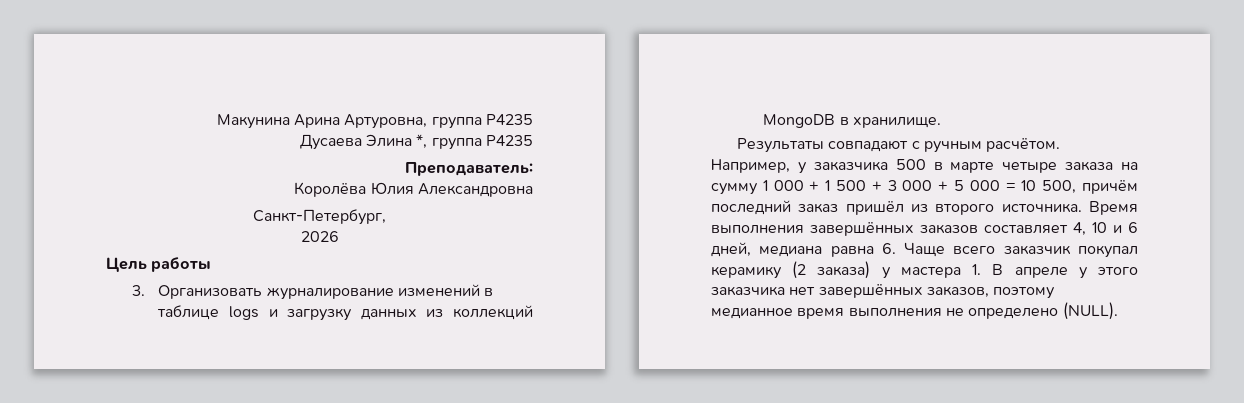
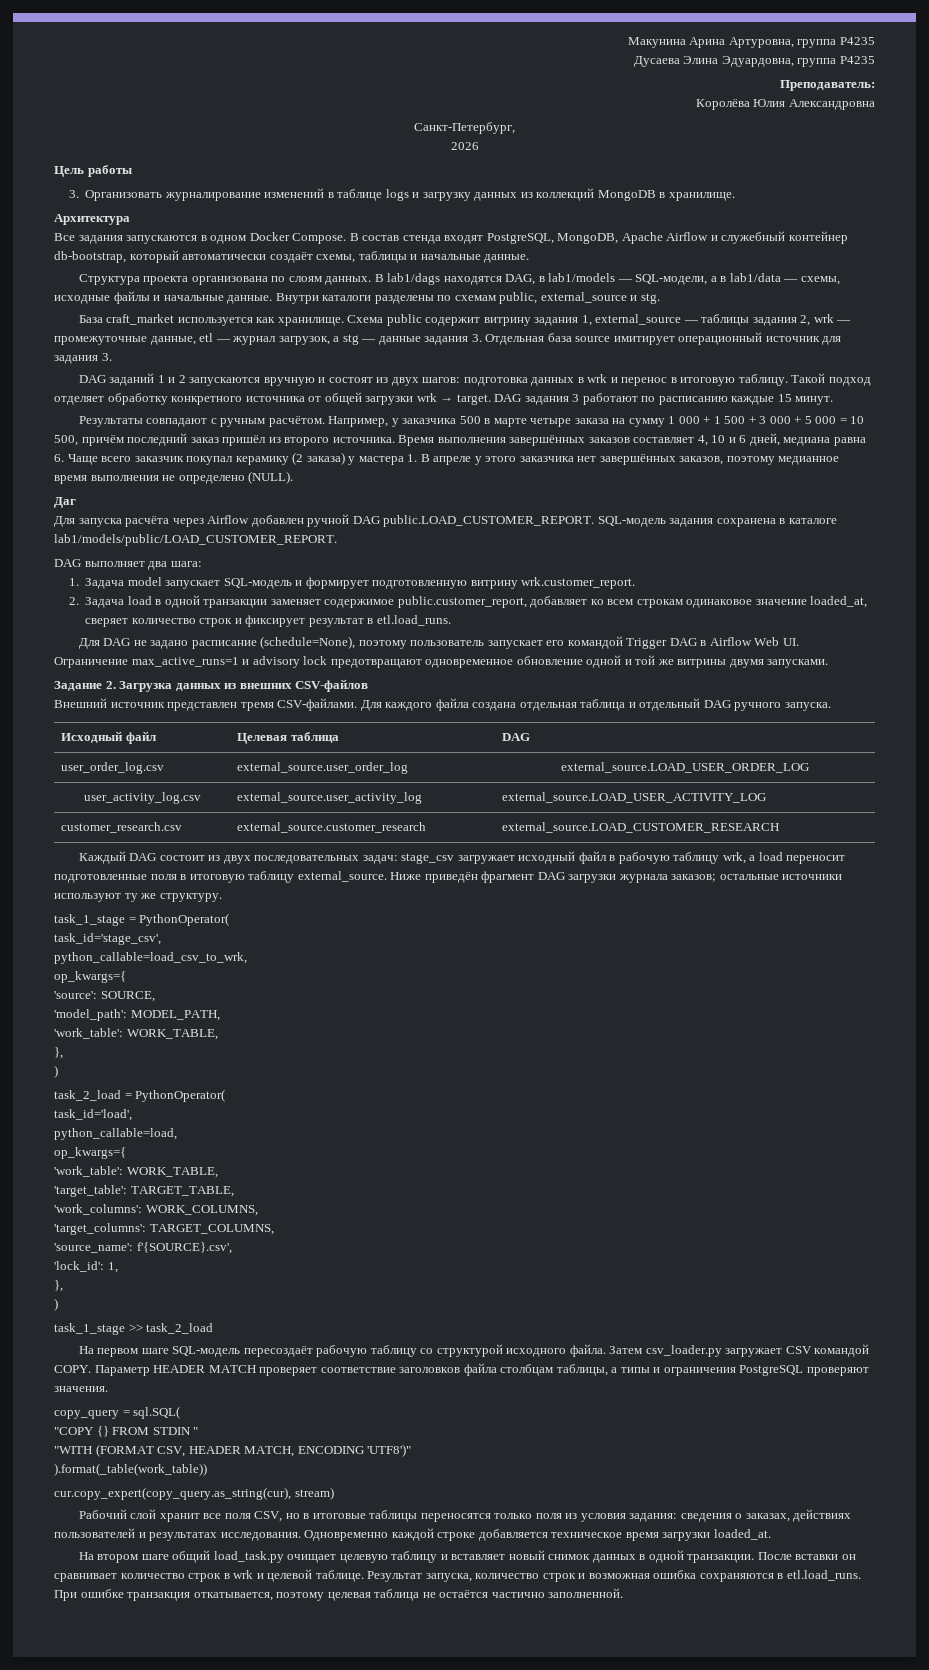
- Дусаева Элина *, группа P4235
+ Дусаева Элина Эдуардовна, группа P4235
+ Архитектура
+ Все задания запускаются в одном Docker Compose. В состав стенда входят PostgreSQL, MongoDB, Apache Airflow и служебный контейнер db-bootstrap, который автоматически создаёт схемы, таблицы и начальные данные.
+ Структура проекта организована по слоям данных. В lab1/dags находятся DAG, в lab1/models — SQL-модели, а в lab1/data — схемы, исходные файлы и начальные данные. Внутри каталоги разделены по схемам public, external_source и stg.
+ База craft_market используется как хранилище. Схема public содержит витрину задания 1, external_source — таблицы задания 2, wrk — промежуточные данные, etl — журнал загрузок, а stg — данные задания 3. Отдельная база source имитирует операционный источник для задания 3.
+ DAG заданий 1 и 2 запускаются вручную и состоят из двух шагов: подготовка данных в wrk и перенос в итоговую таблицу. Такой подход отделяет обработку конкретного источника от общей загрузки wrk → target. DAG задания 3 работают по расписанию каждые 15 минут.
+ Даг
+ Для запуска расчёта через Airflow добавлен ручной DAG public.LOAD_CUSTOMER_REPORT. SQL-модель задания сохранена в каталоге lab1/models/public/LOAD_CUSTOMER_REPORT.
+ DAG выполняет два шага:
+ 1. Задача model запускает SQL-модель и формирует подготовленную витрину wrk.customer_report.
+ 2. Задача load в одной транзакции заменяет содержимое public.customer_report, добавляет ко всем строкам одинаковое значение loaded_at, сверяет количество строк и фиксирует результат в etl.load_runs.
+ Для DAG не задано расписание (schedule=None), поэтому пользователь запускает его командой Trigger DAG в Airflow Web UI. Ограничение max_active_runs=1 и advisory lock предотвращают одновременное обновление одной и той же витрины двумя запусками.
+ Задание 2. Загрузка данных из внешних CSV-файлов
+ Внешний источник представлен тремя CSV-файлами. Для каждого файла создана отдельная таблица и отдельный DAG ручного запуска.
+ Исходный файл | Целевая таблица | DAG
+ user_order_log.csv | external_source.user_order_log | external_source.LOAD_USER_ORDER_LOG
+ user_activity_log.csv | external_source.user_activity_log | external_source.LOAD_USER_ACTIVITY_LOG
+ customer_research.csv | external_source.customer_research | external_source.LOAD_CUSTOMER_RESEARCH
+ Каждый DAG состоит из двух последовательных задач: stage_csv загружает исходный файл в рабочую таблицу wrk, а load переносит подготовленные поля в итоговую таблицу external_source. Ниже приведён фрагмент DAG загрузки журнала заказов; остальные источники используют ту же структуру.
+ task_1_stage = PythonOperator(
+ task_id='stage_csv',
+ python_callable=load_csv_to_wrk,
+ op_kwargs={
+ 'source': SOURCE,
+ 'model_path': MODEL_PATH,
+ 'work_table': WORK_TABLE,
+ },
+ )
+ task_2_load = PythonOperator(
+ task_id='load',
+ python_callable=load,
+ op_kwargs={
+ 'work_table': WORK_TABLE,
+ 'target_table': TARGET_TABLE,
+ 'work_columns': WORK_COLUMNS,
+ 'target_columns': TARGET_COLUMNS,
+ 'source_name': f'{SOURCE}.csv',
+ 'lock_id': 1,
+ },
+ )
+ task_1_stage >> task_2_load
+ На первом шаге SQL-модель пересоздаёт рабочую таблицу со структурой исходного файла. Затем csv_loader.py загружает CSV командой COPY. Параметр HEADER MATCH проверяет соответствие заголовков файла столбцам таблицы, а типы и ограничения PostgreSQL проверяют значения.
+ copy_query = sql.SQL(
+ "COPY {} FROM STDIN "
+ "WITH (FORMAT CSV, HEADER MATCH, ENCODING 'UTF8')"
+ ).format(_table(work_table))
+ cur.copy_expert(copy_query.as_string(cur), stream)
+ Рабочий слой хранит все поля CSV, но в итоговые таблицы переносятся только поля из условия задания: сведения о заказах, действиях пользователей и результатах исследования. Одновременно каждой строке добавляется техническое время загрузки loaded_at.
+ На втором шаге общий load_task.py очищает целевую таблицу и вставляет новый снимок данных в одной транзакции. После вставки он сравнивает количество строк в wrk и целевой таблице. Результат запуска, количество строк и возможная ошибка сохраняются в etl.load_runs. При ошибке транзакция откатывается, поэтому целевая таблица не остаётся частично заполненной.

